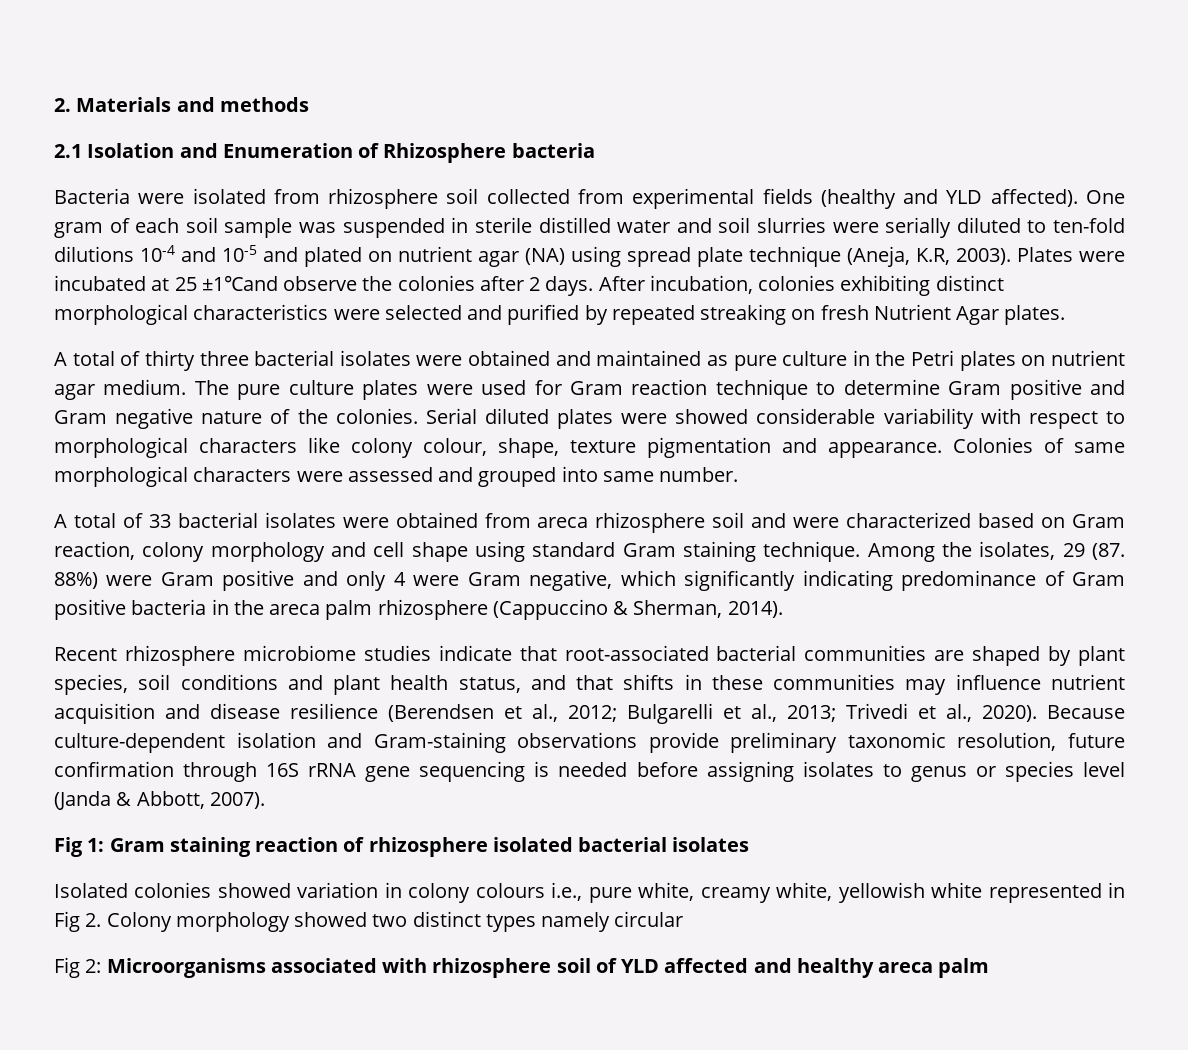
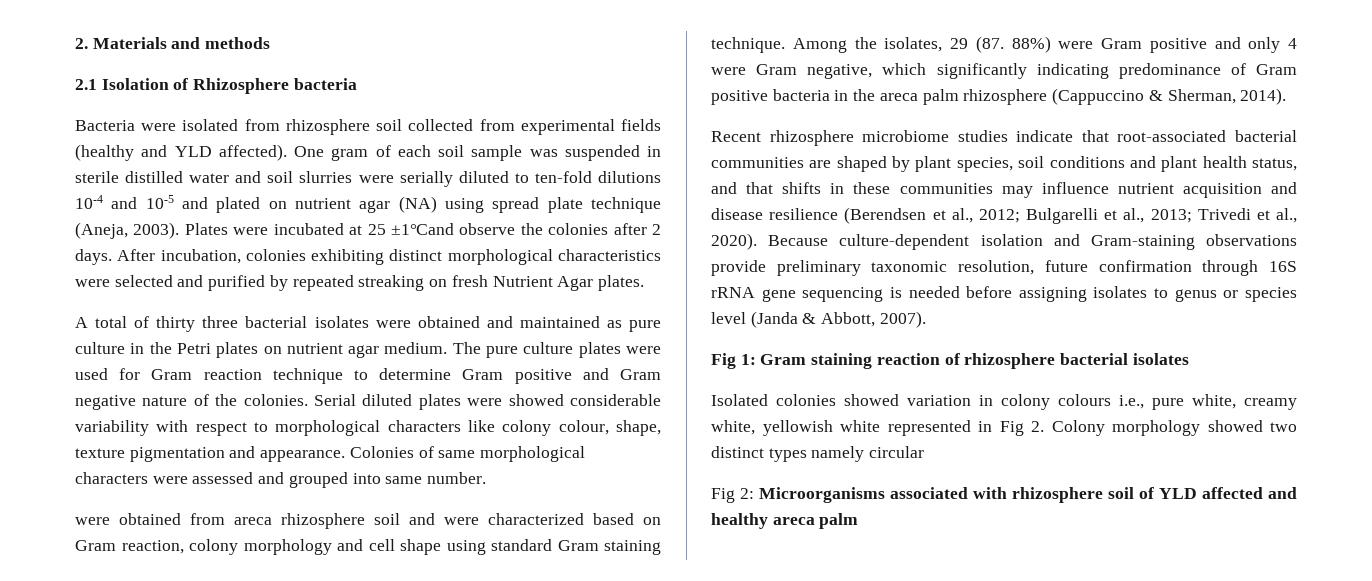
- 2.1 Isolation and Enumeration of Rhizosphere bacteria
+ 2.1 Isolation of Rhizosphere bacteria
- One gram of each soil sample was suspended in sterile distilled water and soil slurries were serially diluted to ten-fold dilutions 10-4 and 10-5 and plated on nutrient agar (NA) using spread plate technique (Aneja, K.R, 2003).
+ One gram of each soil sample was suspended in sterile distilled water and soil slurries were serially diluted to ten-fold dilutions 10-4 and 10-5 and plated on nutrient agar (NA) using spread plate technique (Aneja, 2003).
- A total of 33 bacterial isolates were obtained from areca rhizosphere soil and were characterized based on Gram reaction, colony morphology and cell shape using standard Gram staining technique.
+ were obtained from areca rhizosphere soil and were characterized based on Gram reaction, colony morphology and cell shape using standard Gram staining technique.
- Fig 1: Gram staining reaction of rhizosphere isolated bacterial isolates
+ Fig 1: Gram staining reaction of rhizosphere bacterial isolates

